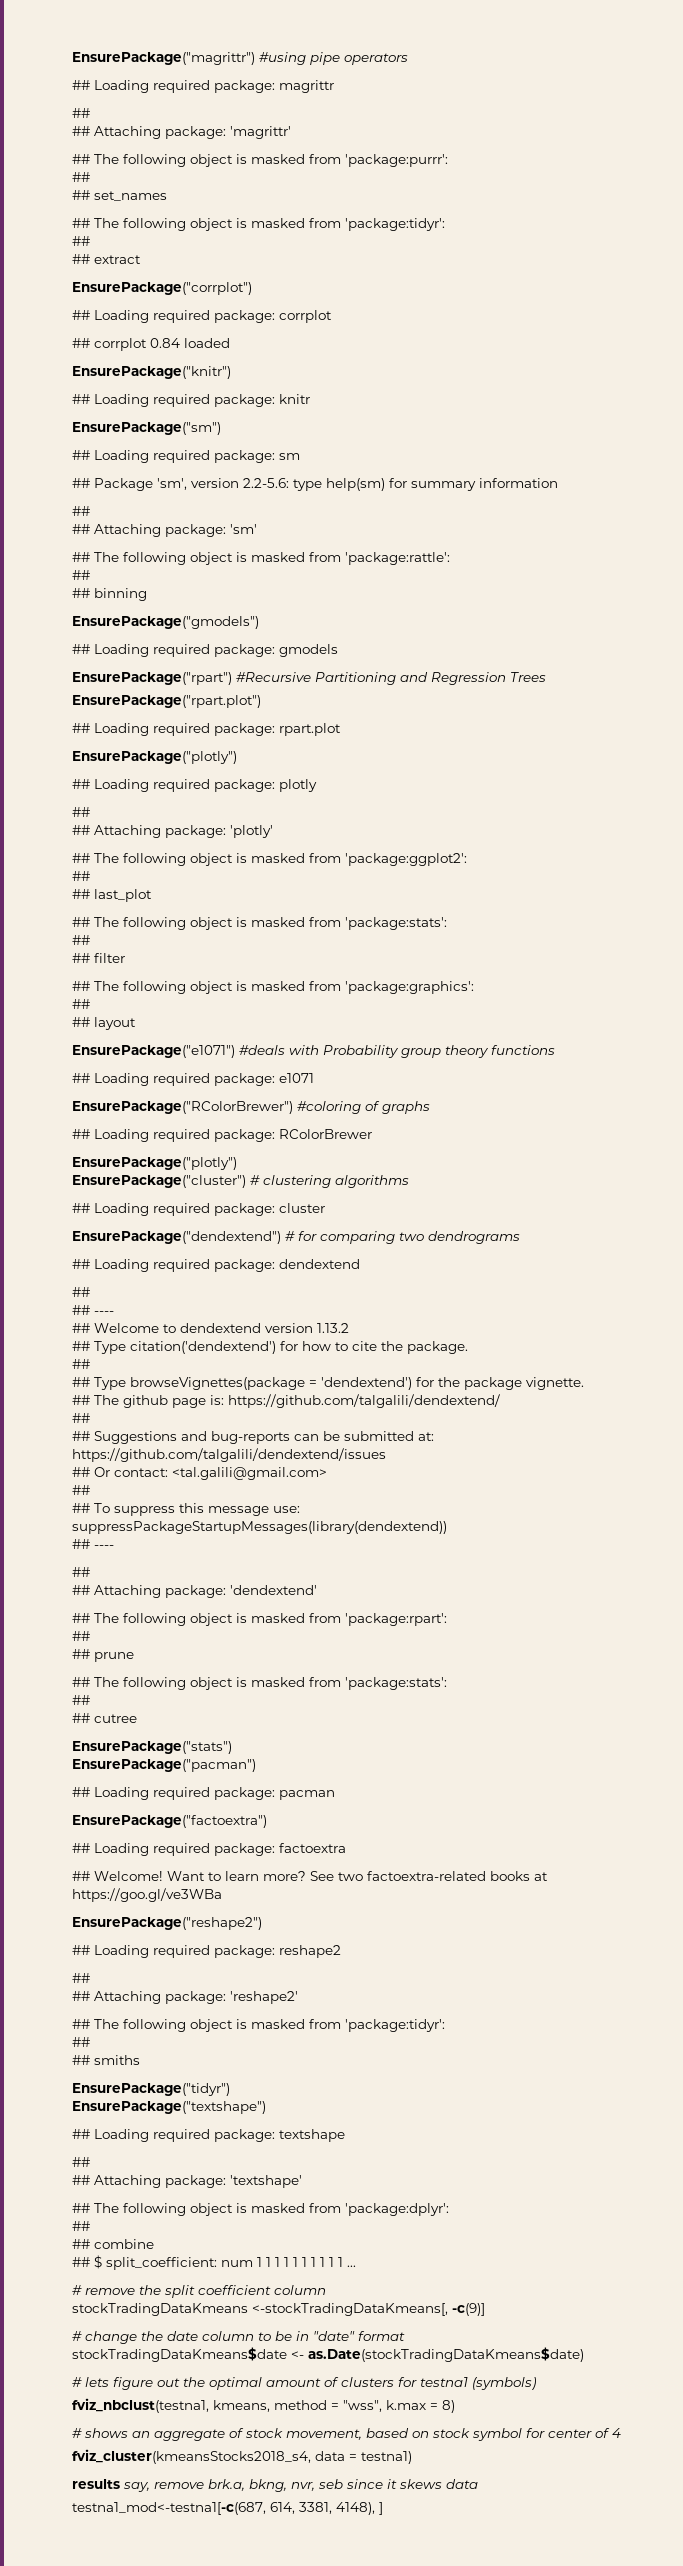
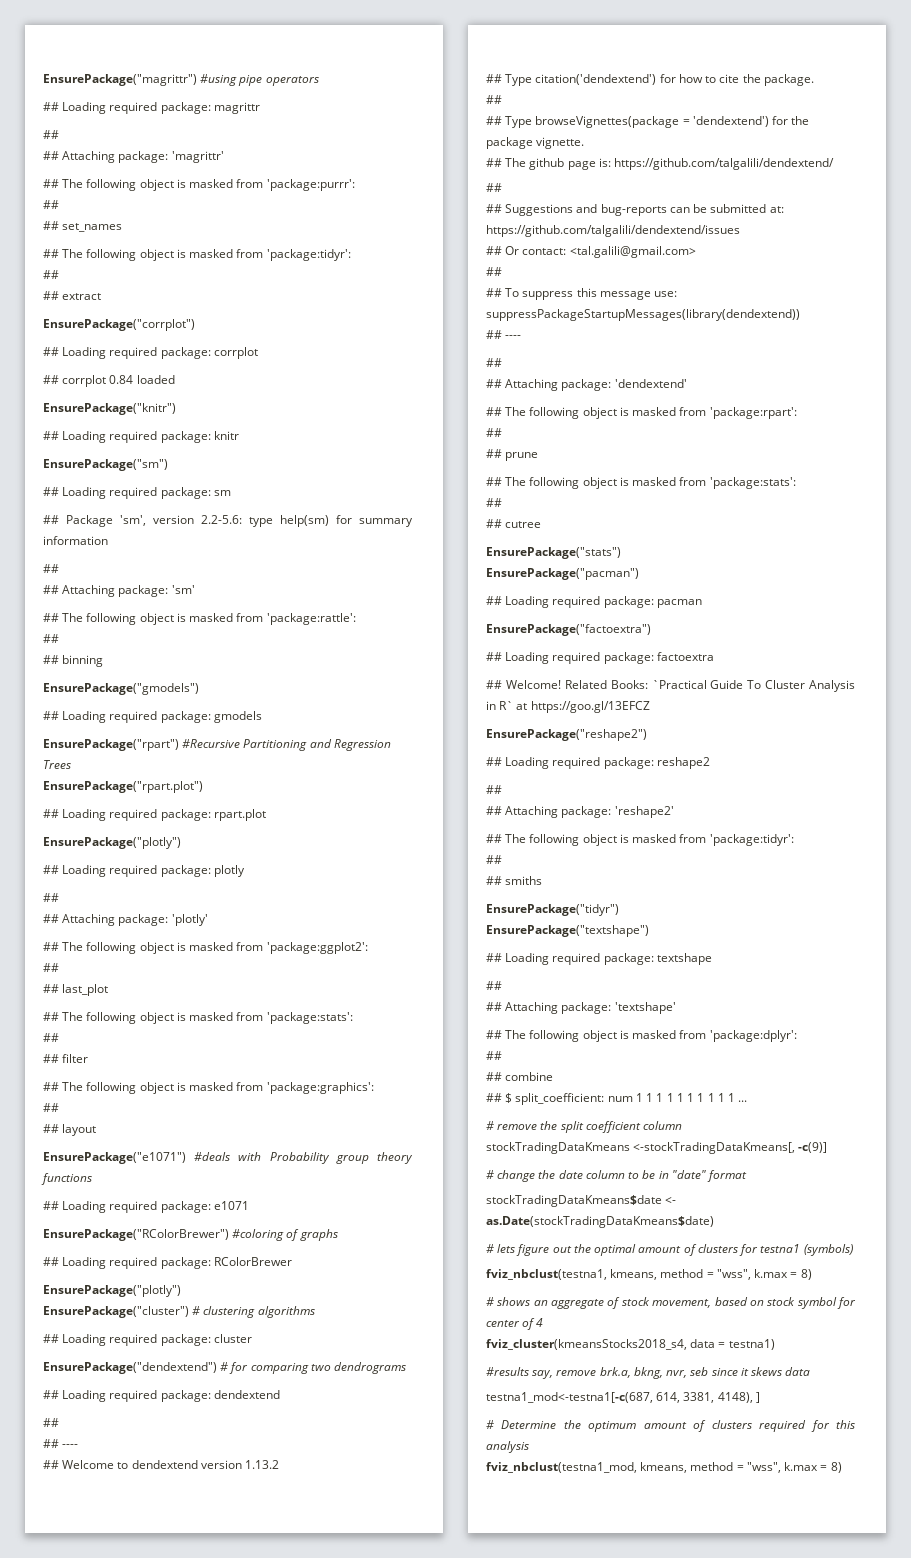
- Want to learn more? See two factoextra-related books at https://goo.gl/ve3WBa
+ Related Books: `Practical Guide To Cluster Analysis in R` at https://goo.gl/13EFCZ
- results say, remove brk.a, bkng, nvr, seb since it skews data
+ #results say, remove brk.a, bkng, nvr, seb since it skews data
+ # Determine the optimum amount of clusters required for this analysis
+ fviz_nbclust(testna1_mod, kmeans, method = "wss", k.max = 8)

